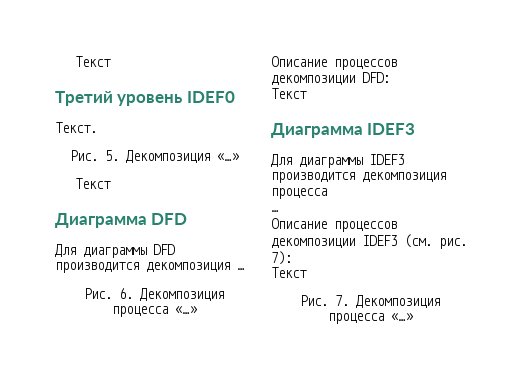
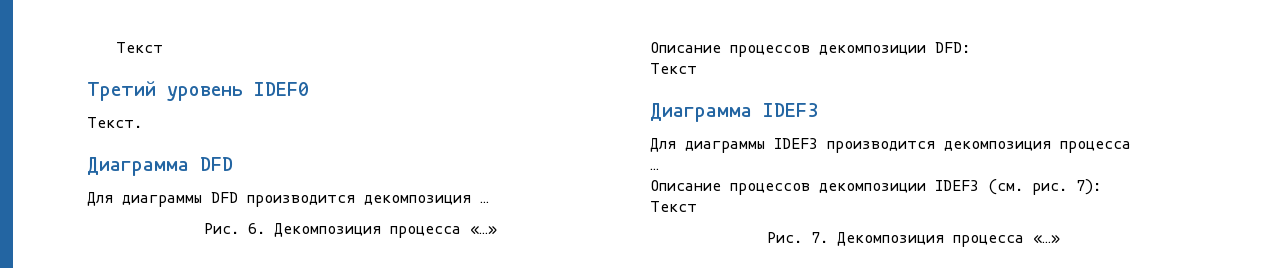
- Рис. 5. Декомпозиция «…»
- Текст

